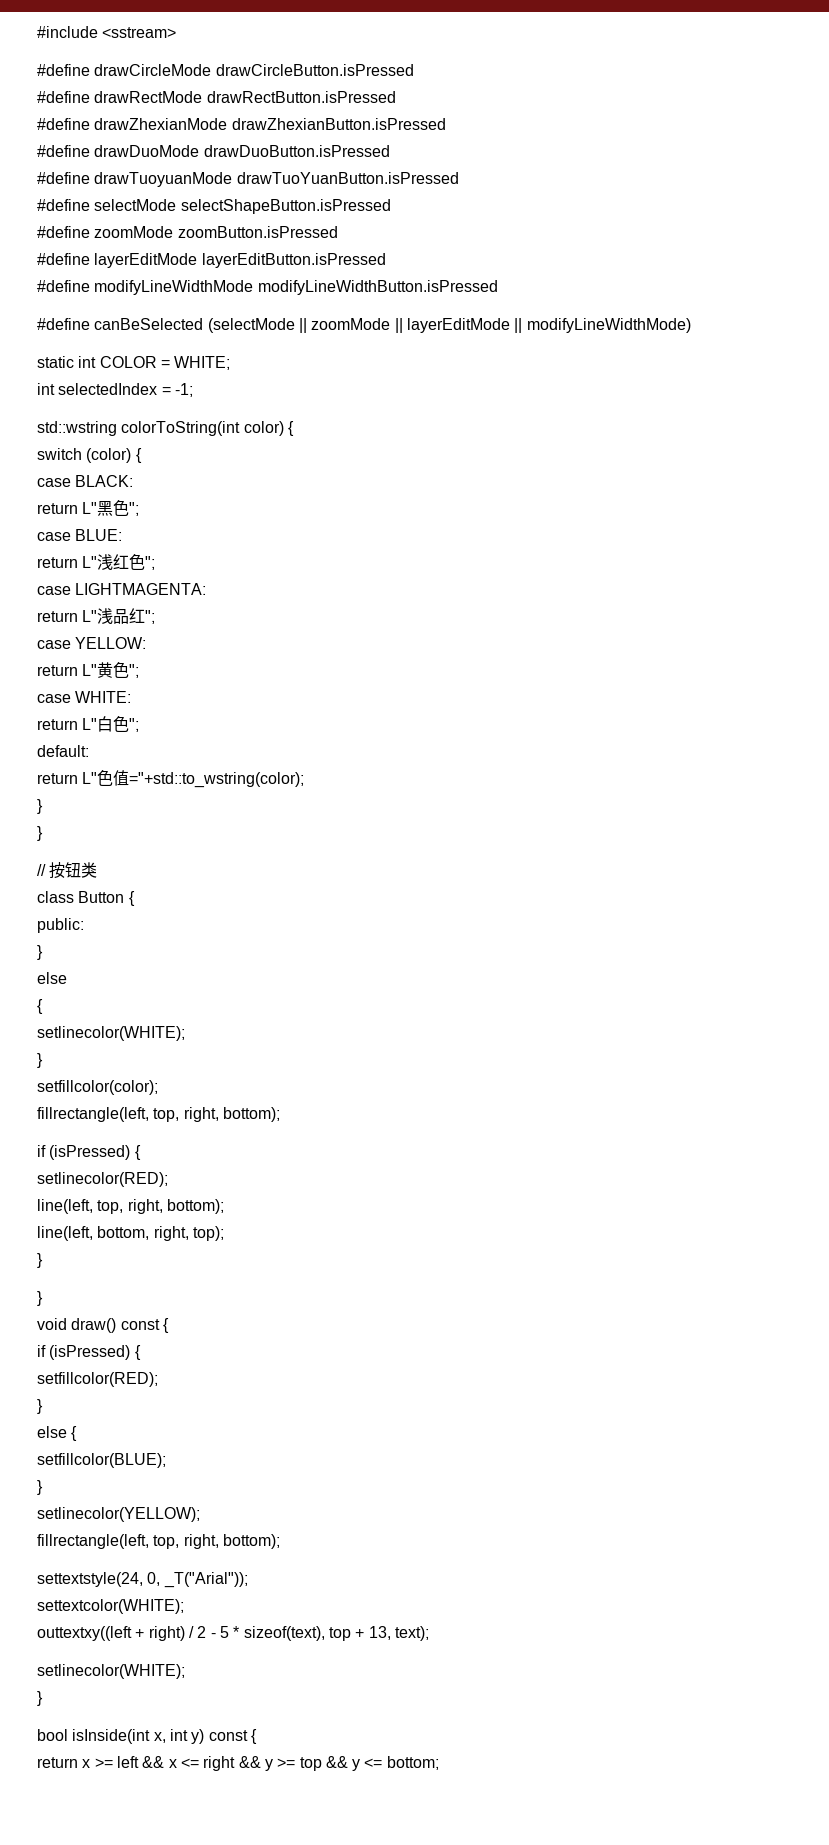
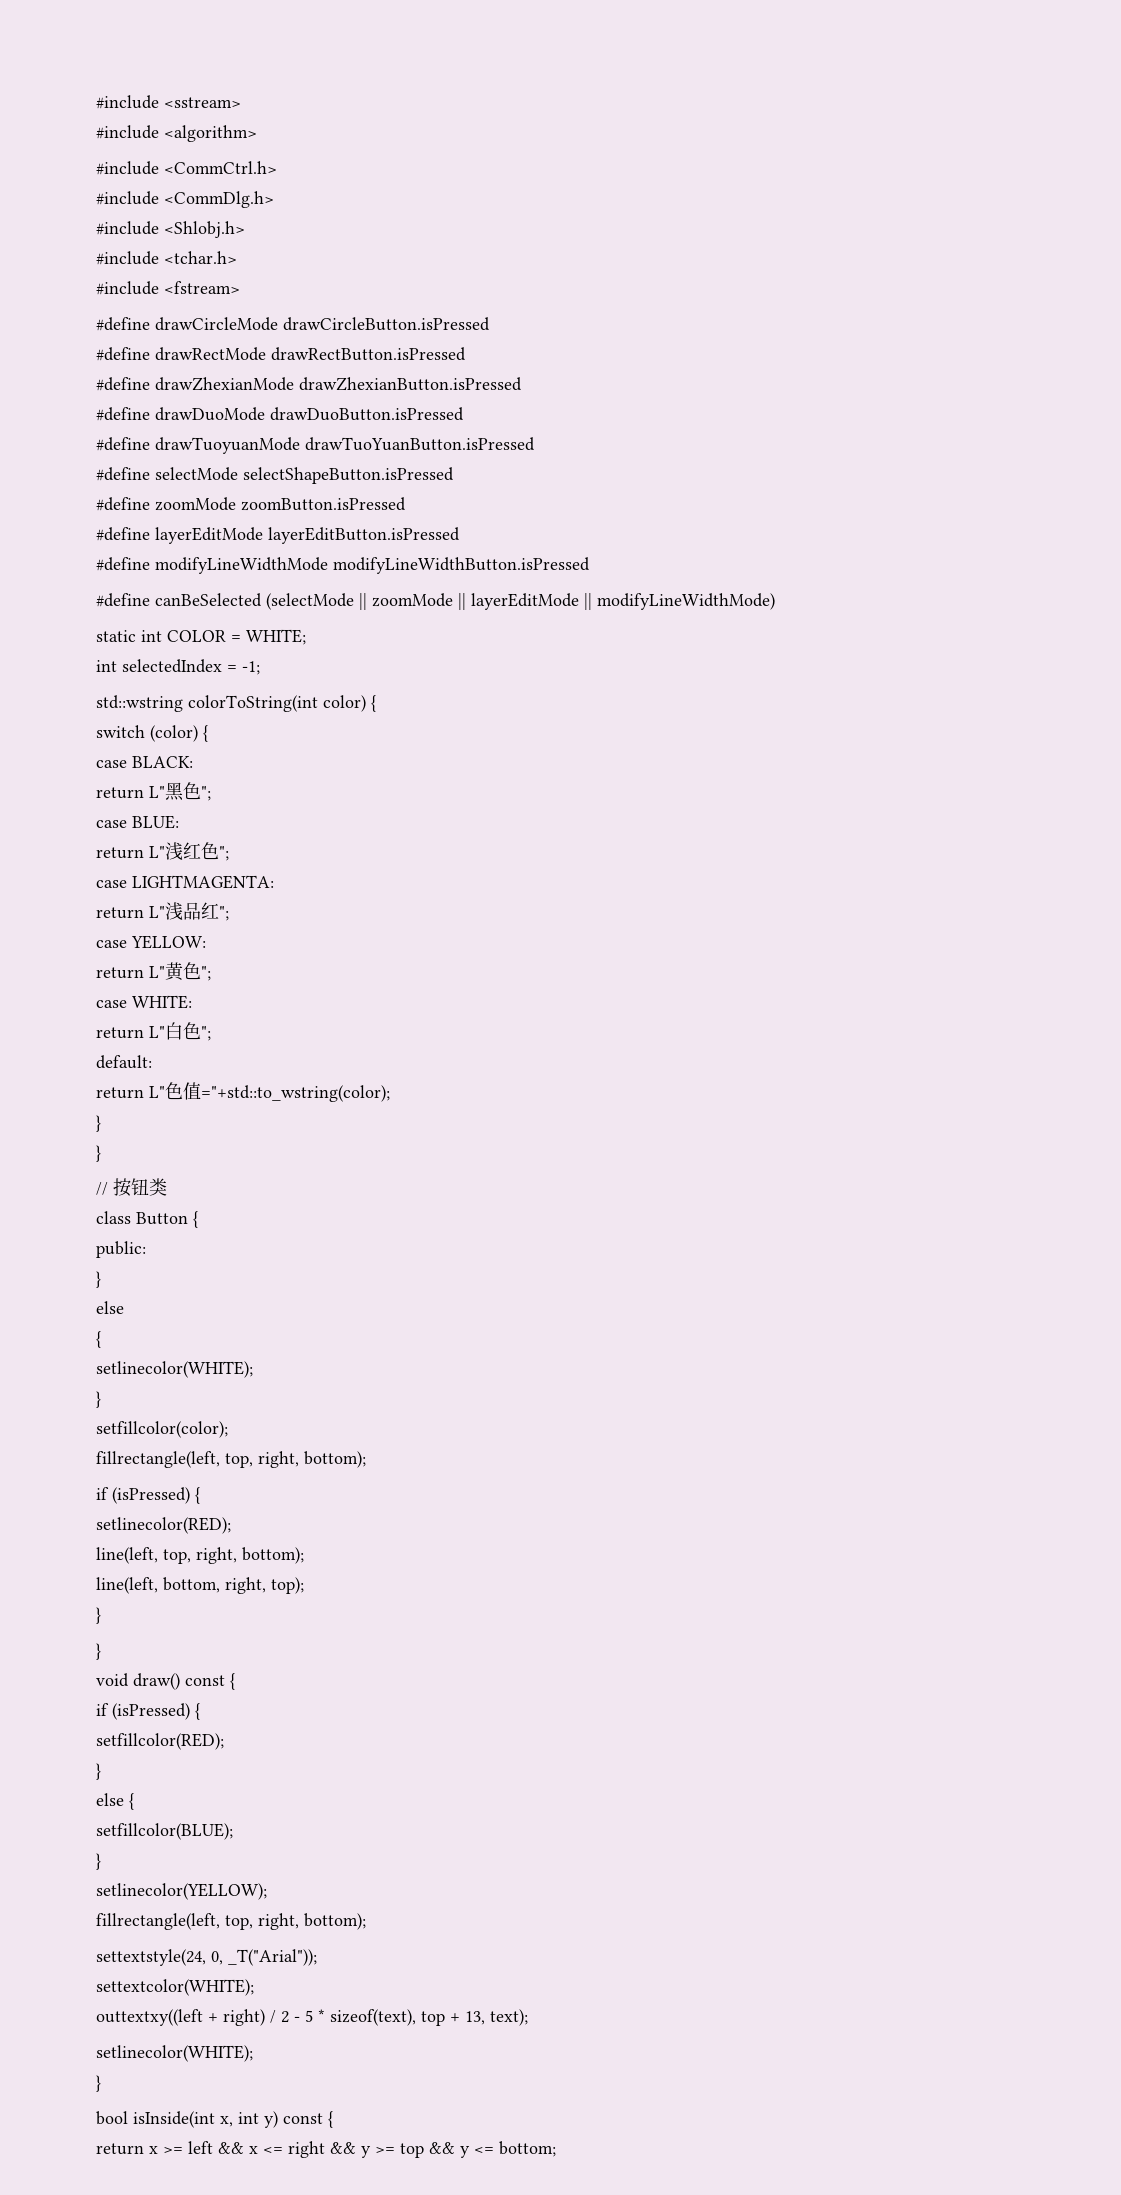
+ #include <algorithm>
+ #include <CommCtrl.h>
+ #include <CommDlg.h>
+ #include <Shlobj.h>
+ #include <tchar.h>
+ #include <fstream>

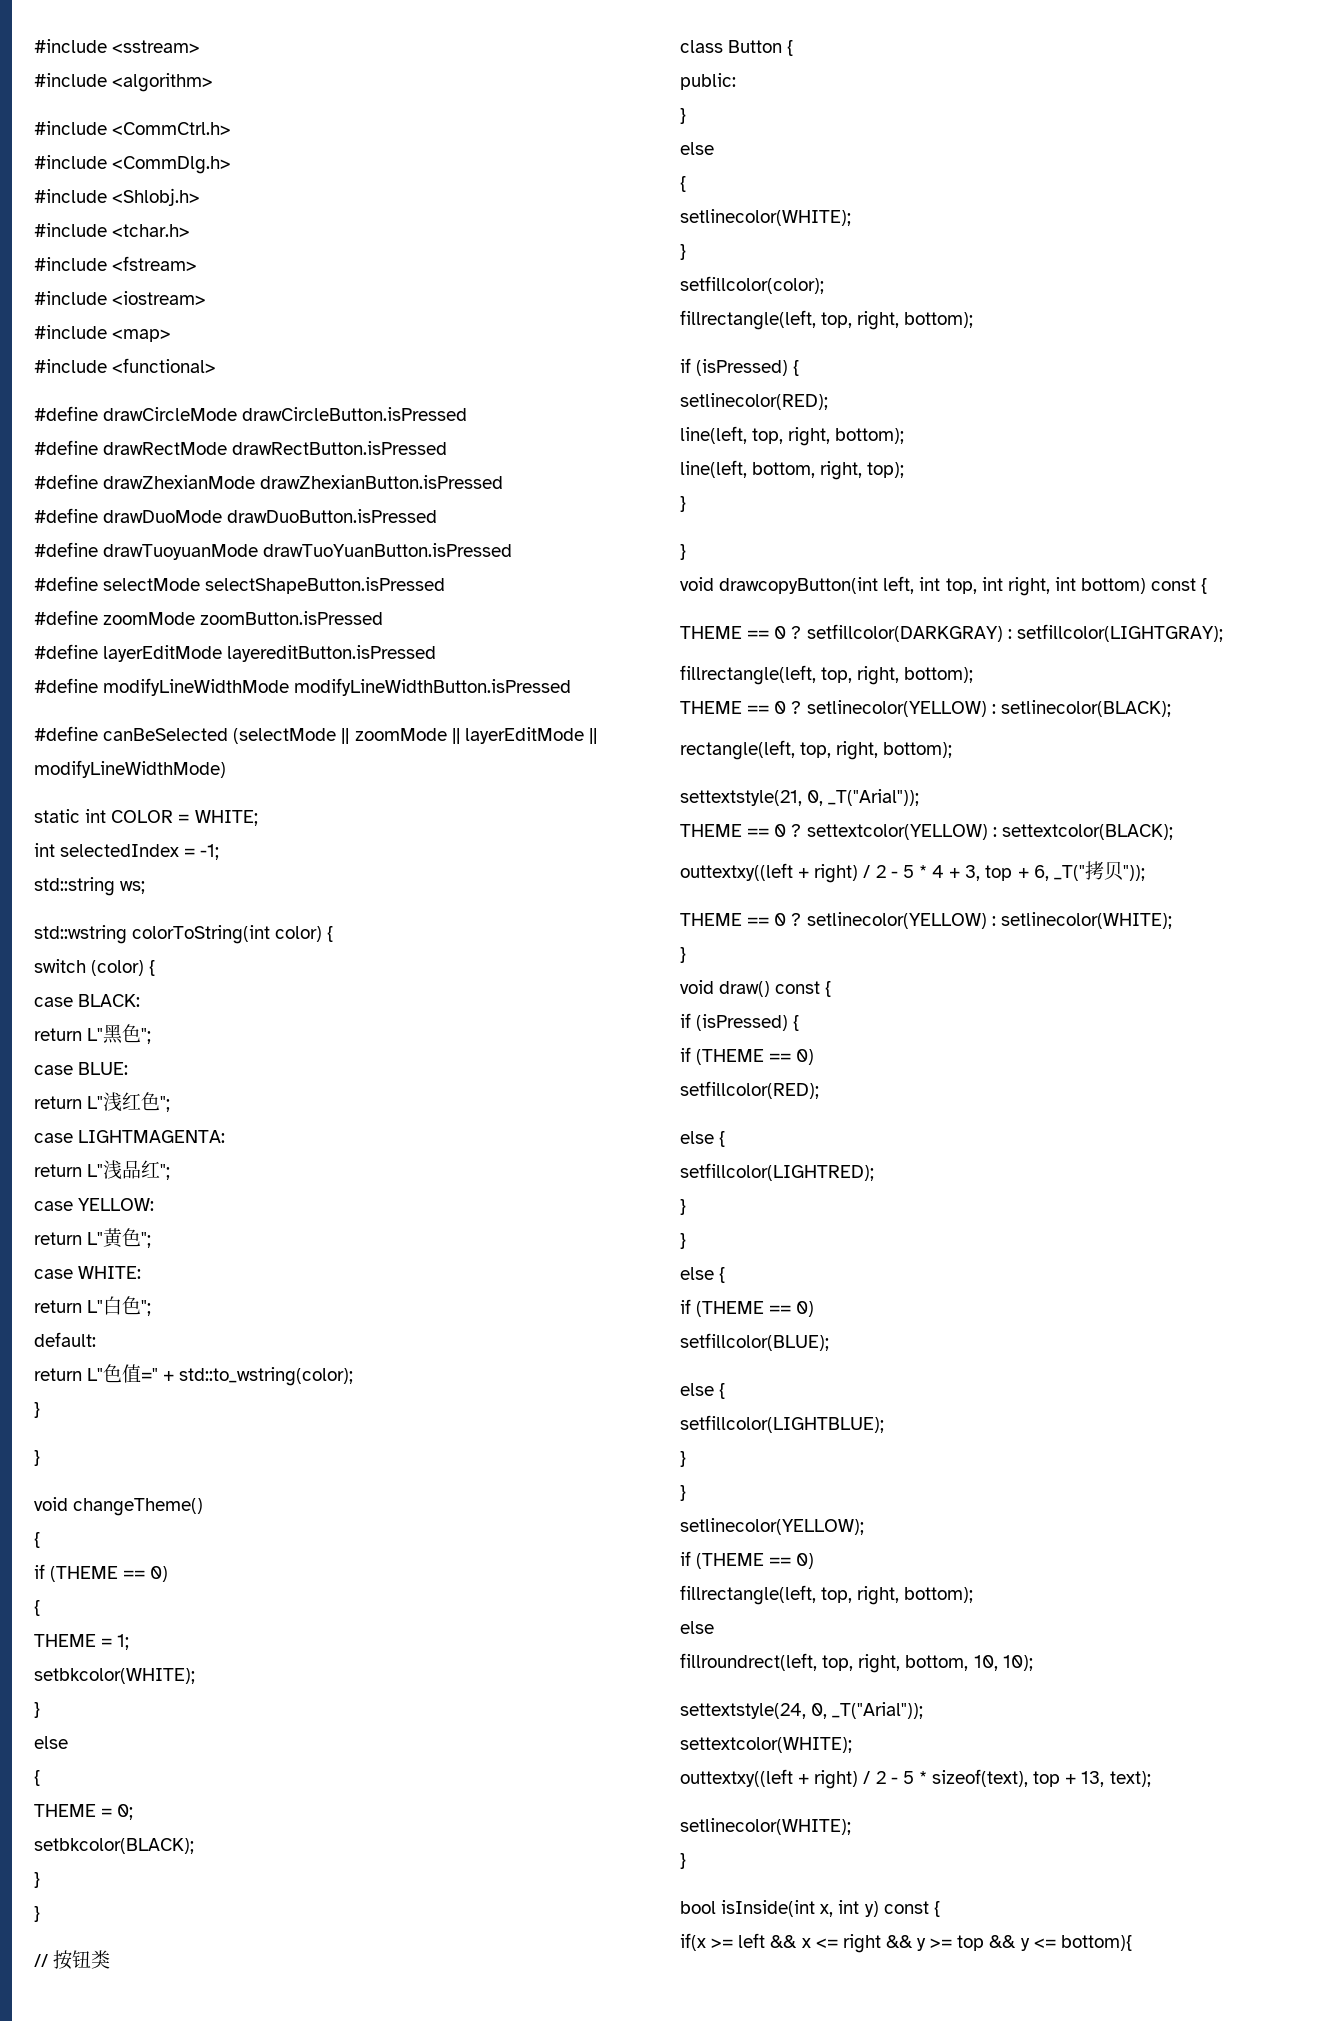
+ #include <iostream>
+ #include <map>
+ #include <functional>
- #define layerEditMode layerEditButton.isPressed
+ #define layerEditMode layereditButton.isPressed
+ std::string ws;
- return L"色值="+std::to_wstring(color);
+ return L"色值=" + std::to_wstring(color);
+ }
+ }
+ void changeTheme()
+ {
+ if (THEME == 0)
+ {
+ THEME = 1;
+ setbkcolor(WHITE);
+ }
+ else
+ {
+ THEME = 0;
+ setbkcolor(BLACK);
+ void drawcopyButton(int left, int top, int right, int bottom) const {
+ THEME == 0 ? setfillcolor(DARKGRAY) : setfillcolor(LIGHTGRAY);
+ fillrectangle(left, top, right, bottom);
+ THEME == 0 ? setlinecolor(YELLOW) : setlinecolor(BLACK);
+ rectangle(left, top, right, bottom);
+ settextstyle(21, 0, _T("Arial"));
+ THEME == 0 ? settextcolor(YELLOW) : settextcolor(BLACK);
+ outtextxy((left + right) / 2 - 5 * 4 + 3, top + 6, _T("拷贝"));
+ THEME == 0 ? setlinecolor(YELLOW) : setlinecolor(WHITE);
+ }
  void draw() const {
  if (isPressed) {
+ if (THEME == 0)
  setfillcolor(RED);
+ else {
+ setfillcolor(LIGHTRED);
+ }
  }
  else {
+ if (THEME == 0)
  setfillcolor(BLUE);
+ else {
+ setfillcolor(LIGHTBLUE);
+ }
  }
  setlinecolor(YELLOW);
+ if (THEME == 0)
  fillrectangle(left, top, right, bottom);
+ else
+ fillroundrect(left, top, right, bottom, 10, 10);
- return x >= left && x <= right && y >= top && y <= bottom;
+ if(x >= left && x <= right && y >= top && y <= bottom){

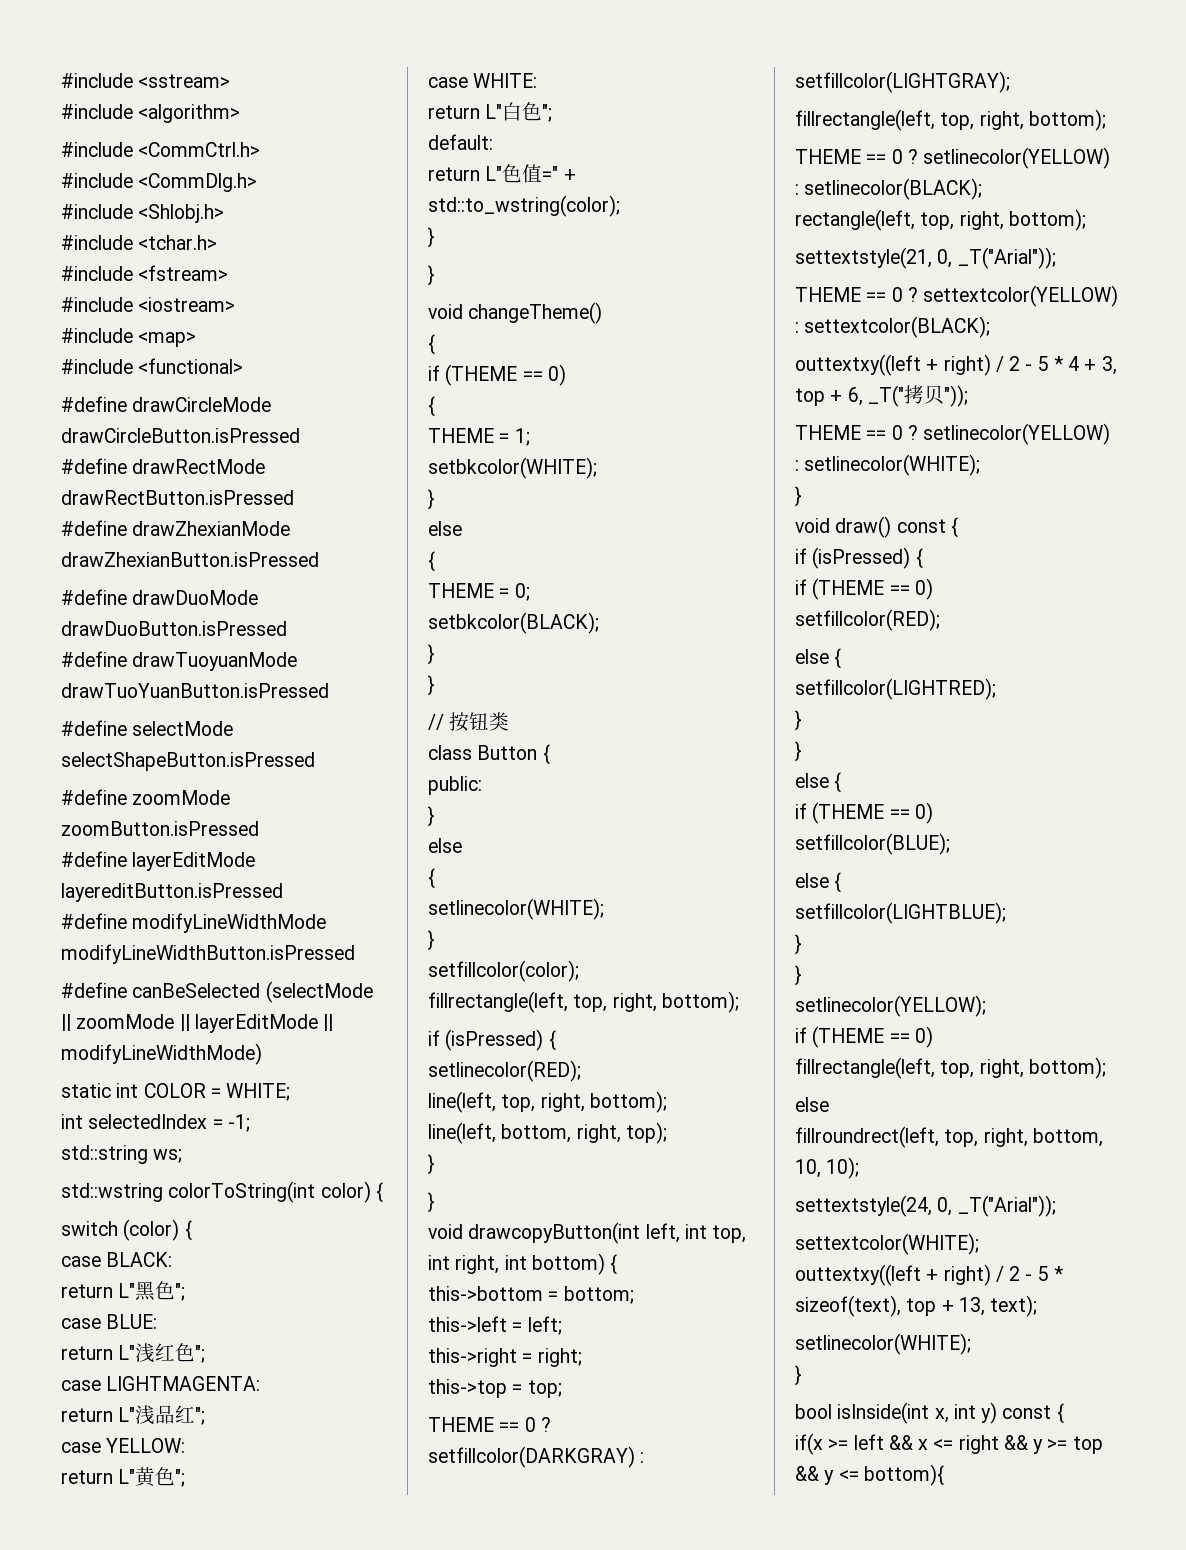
- void drawcopyButton(int left, int top, int right, int bottom) const {
+ void drawcopyButton(int left, int top, int right, int bottom) {
+ this->bottom = bottom;
+ this->left = left;
+ this->right = right;
+ this->top = top;

